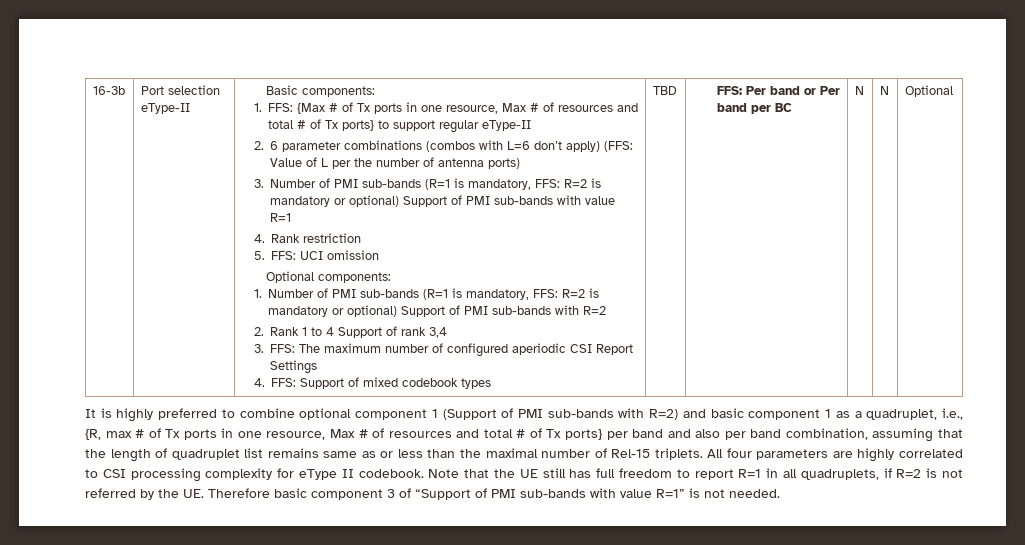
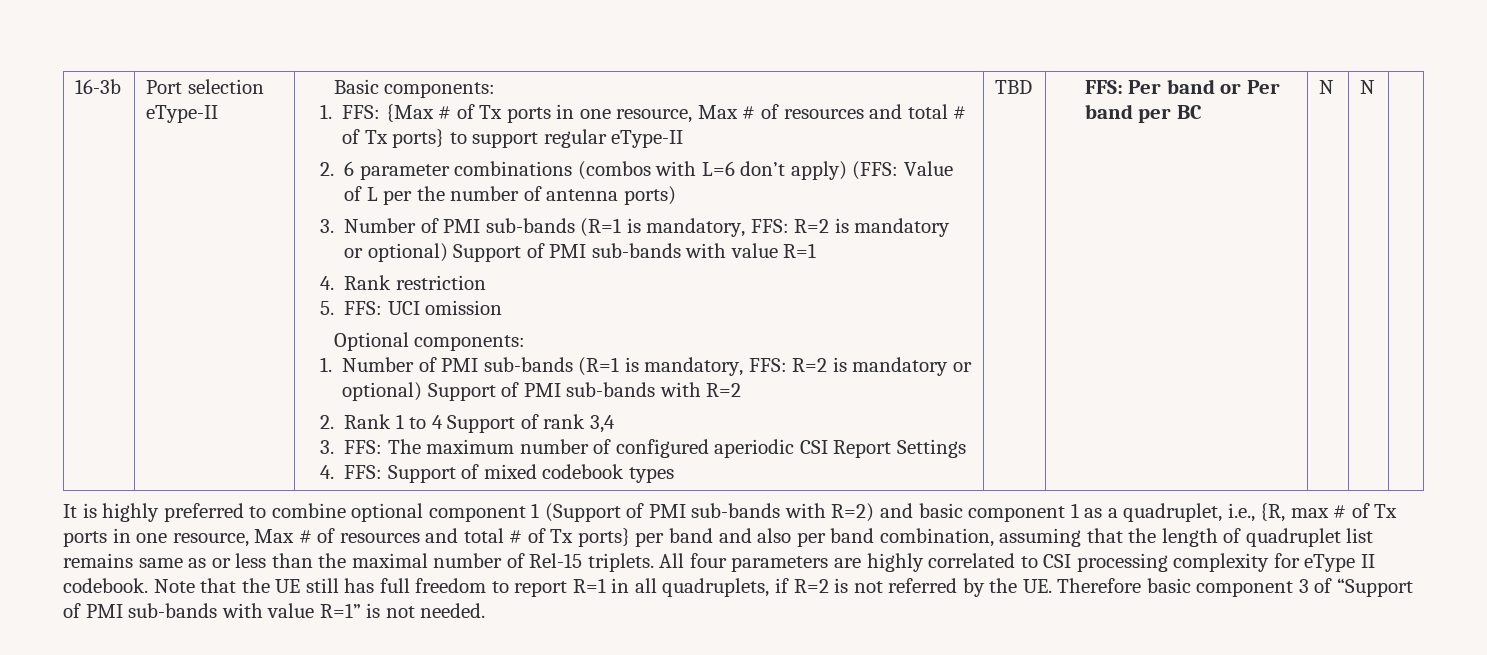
- N | N | Optional
+ N | N

